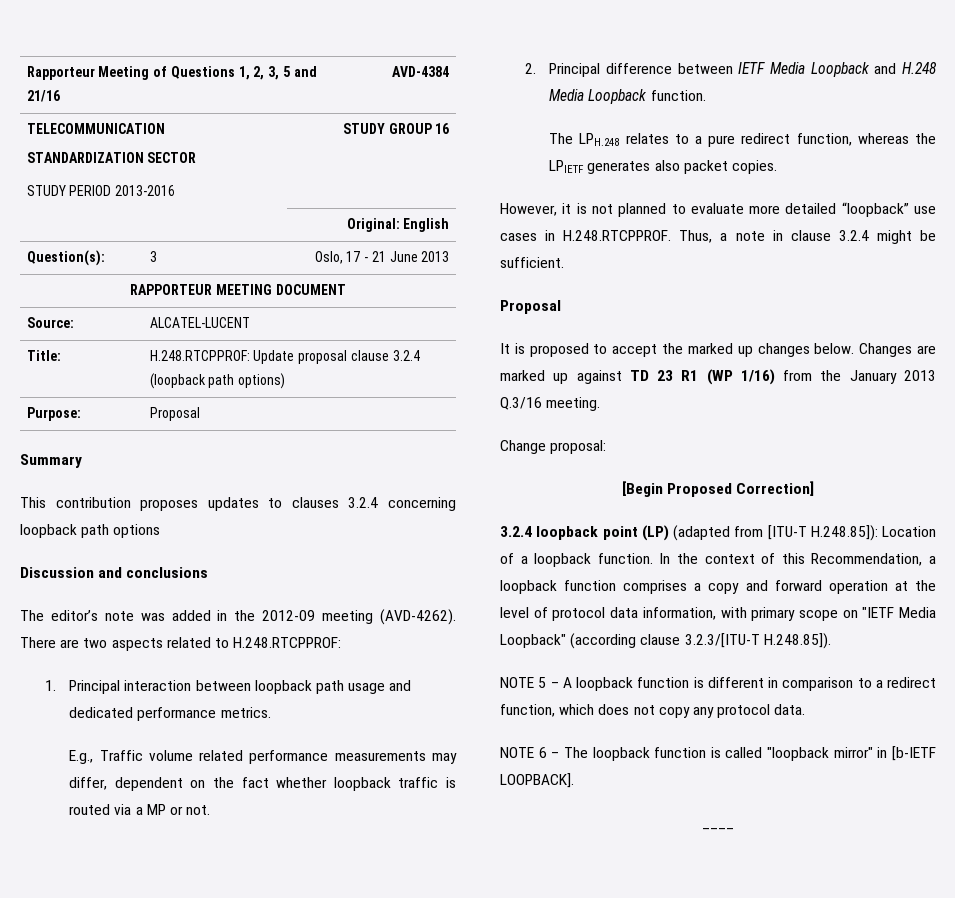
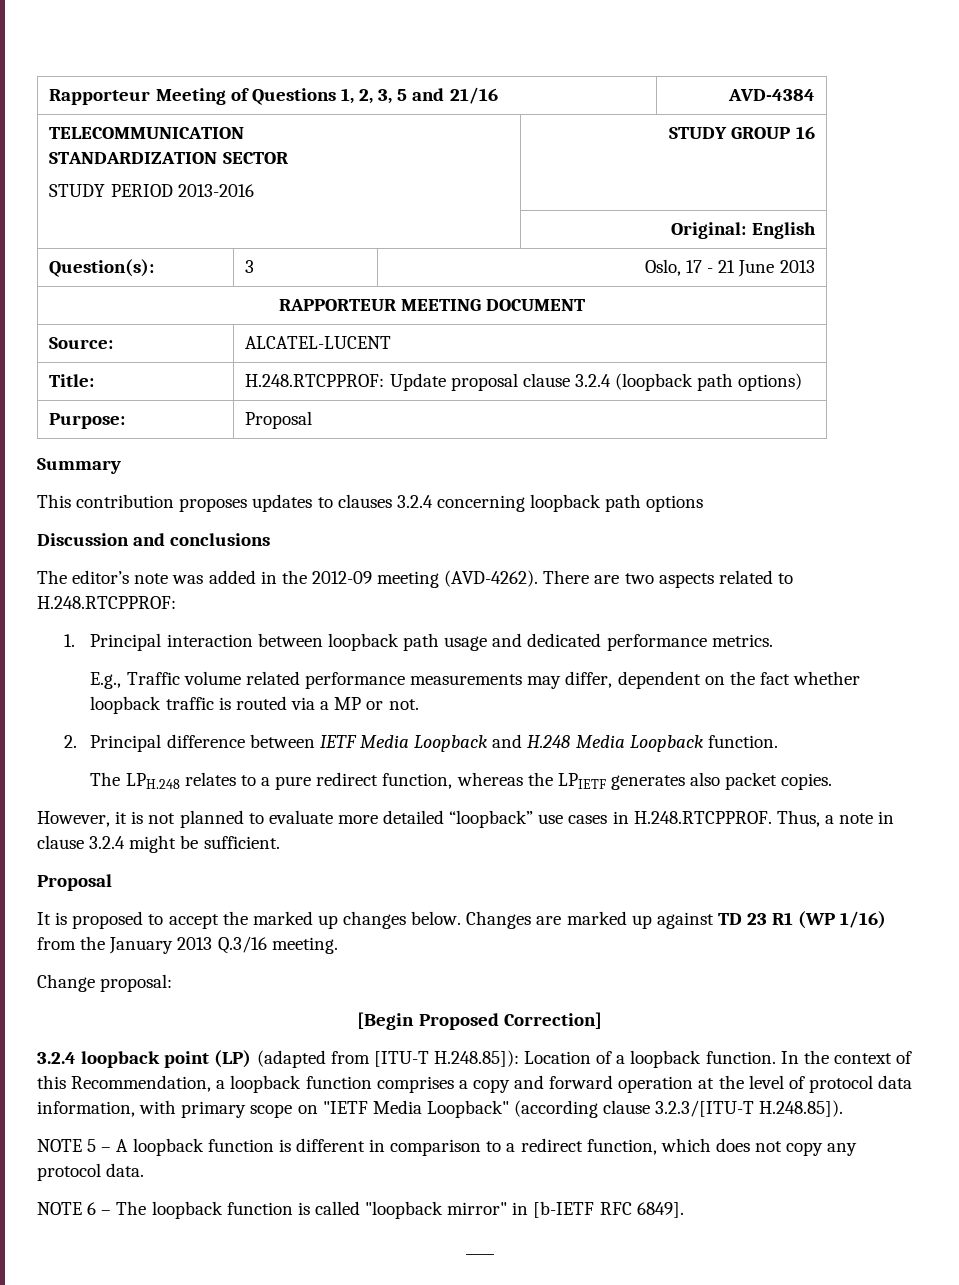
- NOTE 6 – The loopback function is called "loopback mirror" in [b-IETF LOOPBACK].
+ NOTE 6 – The loopback function is called "loopback mirror" in [b-IETF RFC 6849].

